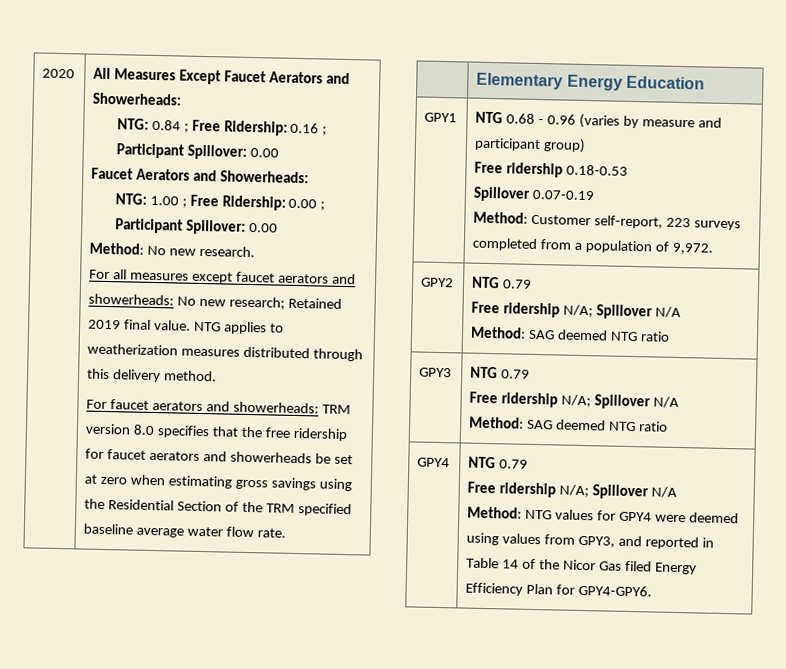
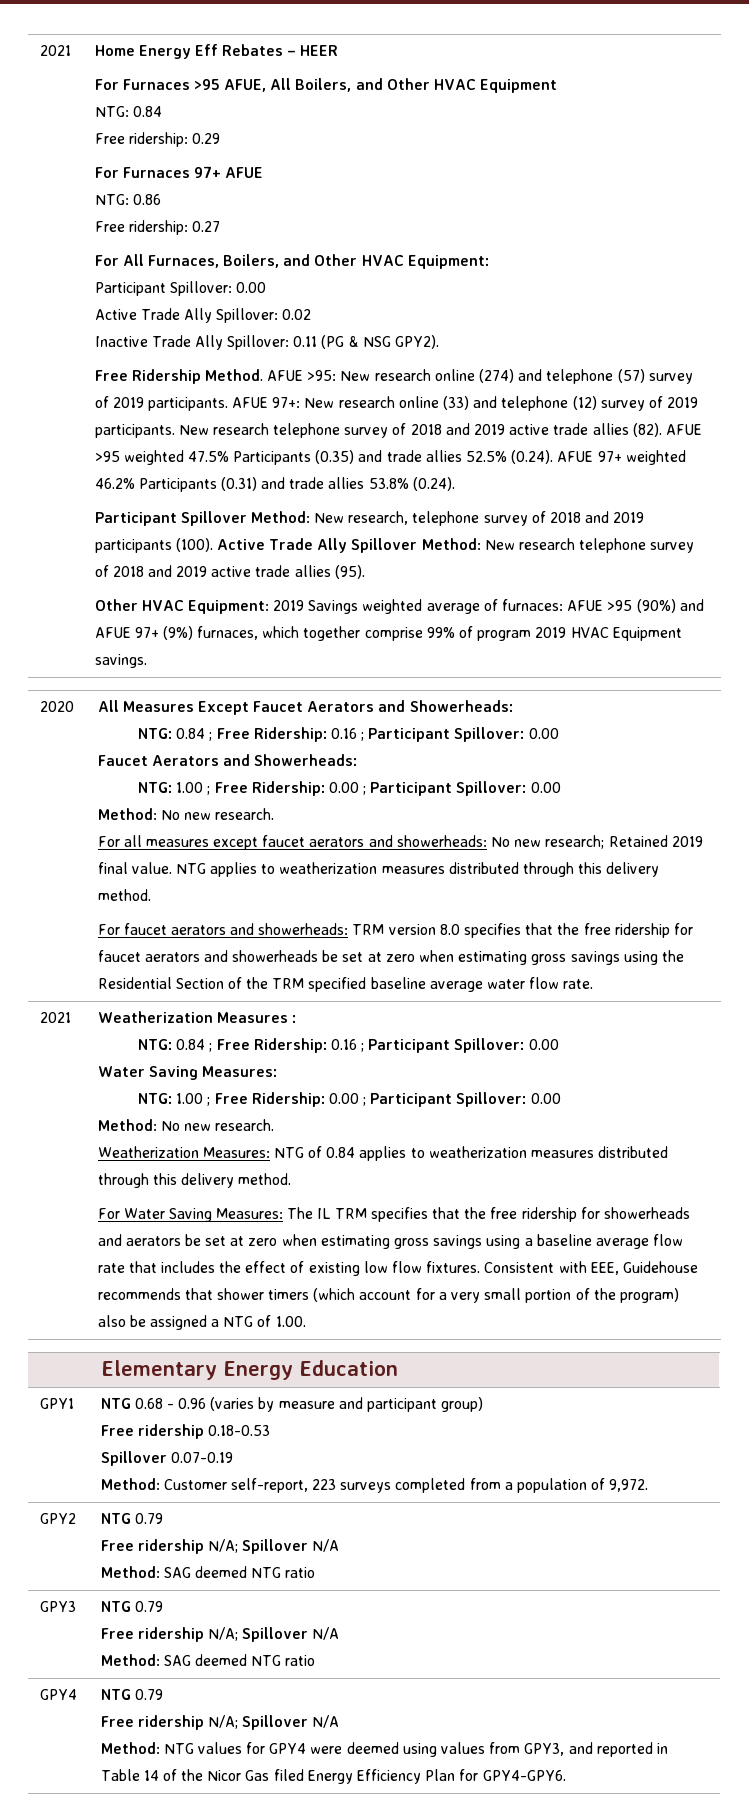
+ 2021 | Home Energy Eff Rebates – HEER
+ For Furnaces >95 AFUE, All Boilers, and Other HVAC Equipment
+ NTG: 0.84
+ Free ridership: 0.29
+ For Furnaces 97+ AFUE
+ NTG: 0.86
+ Free ridership: 0.27
+ For All Furnaces, Boilers, and Other HVAC Equipment:
+ Participant Spillover: 0.00
+ Active Trade Ally Spillover: 0.02
+ Inactive Trade Ally Spillover: 0.11 (PG & NSG GPY2).
+ Free Ridership Method. AFUE >95: New research online (274) and telephone (57) survey of 2019 participants. AFUE 97+: New research online (33) and telephone (12) survey of 2019 participants. New research telephone survey of 2018 and 2019 active trade allies (82). AFUE >95 weighted 47.5% Participants (0.35) and trade allies 52.5% (0.24). AFUE 97+ weighted 46.2% Participants (0.31) and trade allies 53.8% (0.24).
+ Participant Spillover Method: New research, telephone survey of 2018 and 2019 participants (100). Active Trade Ally Spillover Method: New research telephone survey of 2018 and 2019 active trade allies (95).
+ Other HVAC Equipment: 2019 Savings weighted average of furnaces: AFUE >95 (90%) and AFUE 97+ (9%) furnaces, which together comprise 99% of program 2019 HVAC Equipment savings.
+ 2021 | Weatherization Measures :
+ NTG: 0.84 ; Free Ridership: 0.16 ; Participant Spillover: 0.00
+ Water Saving Measures:
+ NTG: 1.00 ; Free Ridership: 0.00 ; Participant Spillover: 0.00
+ Method: No new research.
+ Weatherization Measures: NTG of 0.84 applies to weatherization measures distributed through this delivery method.
+ For Water Saving Measures: The IL TRM specifies that the free ridership for showerheads and aerators be set at zero when estimating gross savings using a baseline average flow rate that includes the effect of existing low flow fixtures. Consistent with EEE, Guidehouse recommends that shower timers (which account for a very small portion of the program) also be assigned a NTG of 1.00.

